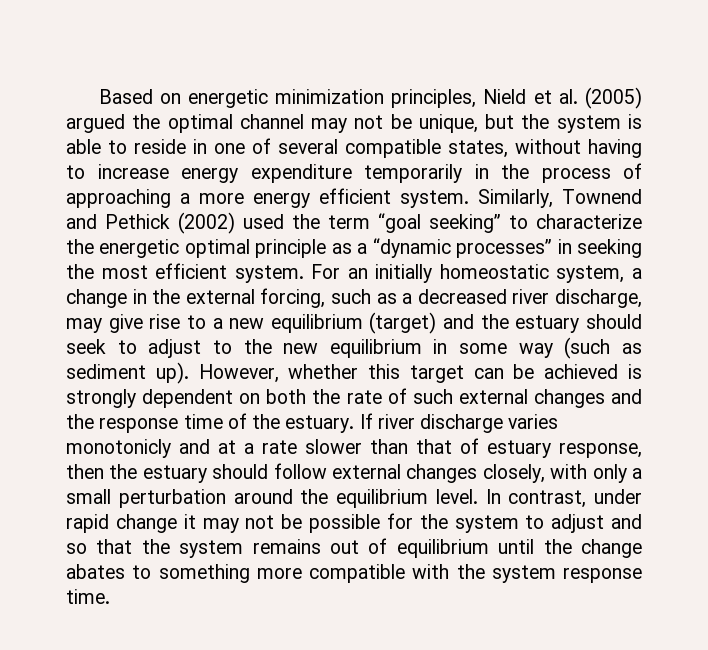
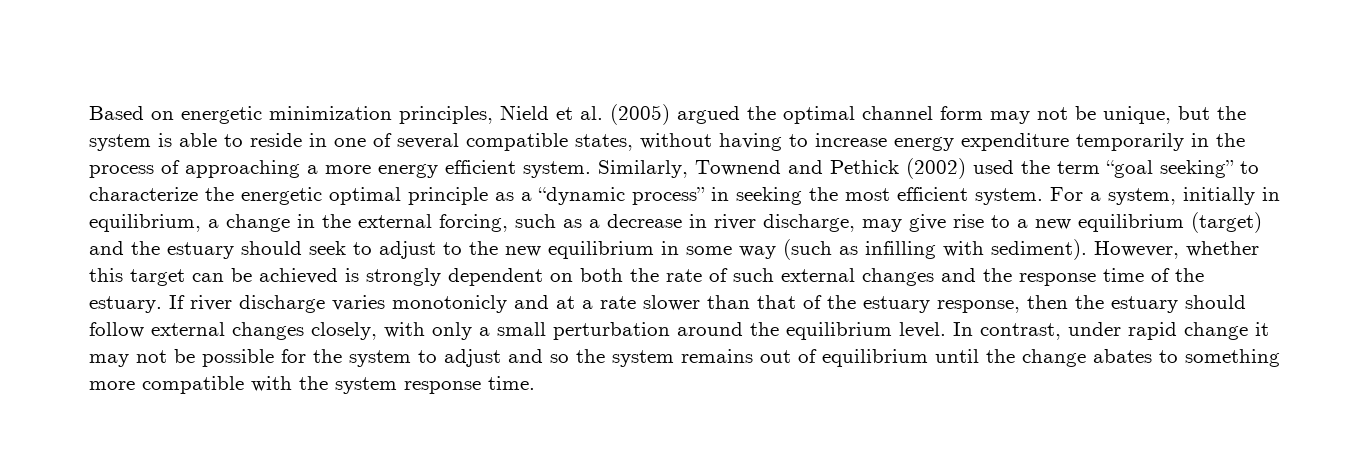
- Based on energetic minimization principles, Nield et al. (2005) argued the optimal channel may not be unique, but the system is able to reside in one of several compatible states, without having to increase energy expenditure temporarily in the process of approaching a more energy efficient system.
+ Based on energetic minimization principles, Nield et al. (2005) argued the optimal channel form may not be unique, but the system is able to reside in one of several compatible states, without having to increase energy expenditure temporarily in the process of approaching a more energy efficient system.
- Similarly, Townend and Pethick (2002) used the term “goal seeking” to characterize the energetic optimal principle as a “dynamic processes” in seeking the most efficient system.
+ Similarly, Townend and Pethick (2002) used the term “goal seeking” to characterize the energetic optimal principle as a “dynamic process” in seeking the most efficient system.
- For an initially homeostatic system, a change in the external forcing, such as a decreased river discharge, may give rise to a new equilibrium (target) and the estuary should seek to adjust to the new equilibrium in some way (such as sediment up).
+ For a system, initially in equilibrium, a change in the external forcing, such as a decrease in river discharge, may give rise to a new equilibrium (target) and the estuary should seek to adjust to the new equilibrium in some way (such as infilling with sediment).
- If river discharge varies monotonicly and at a rate slower than that of estuary response, then the estuary should follow external changes closely, with only a small perturbation around the equilibrium level.
+ If river discharge varies monotonicly and at a rate slower than that of the estuary response, then the estuary should follow external changes closely, with only a small perturbation around the equilibrium level.
- In contrast, under rapid change it may not be possible for the system to adjust and so that the system remains out of equilibrium until the change abates to something more compatible with the system response time.
+ In contrast, under rapid change it may not be possible for the system to adjust and so the system remains out of equilibrium until the change abates to something more compatible with the system response time.

